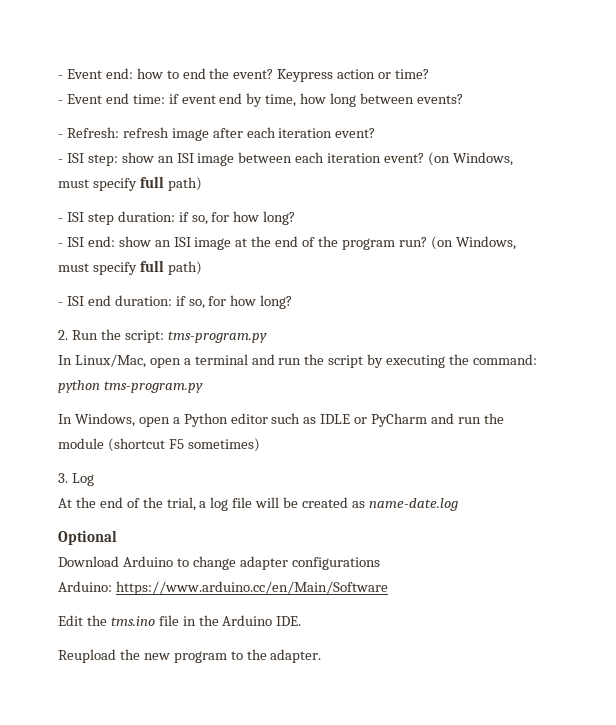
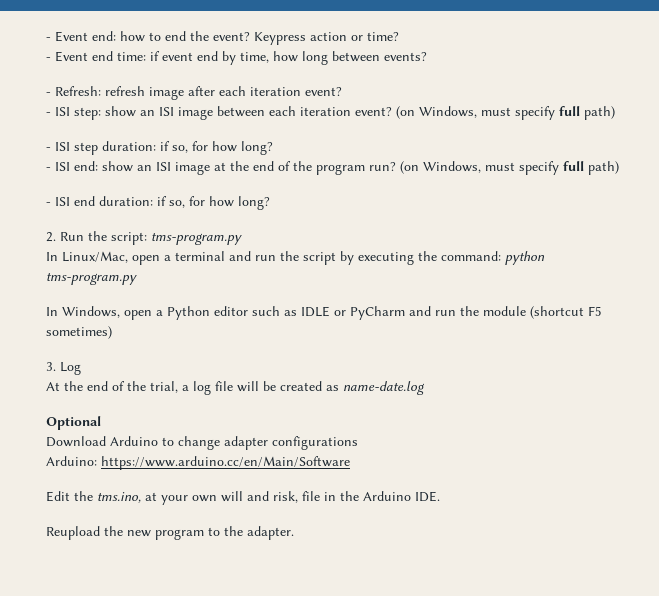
- Edit the tms.ino file in the Arduino IDE.
+ Edit the tms.ino, at your own will and risk, file in the Arduino IDE.

